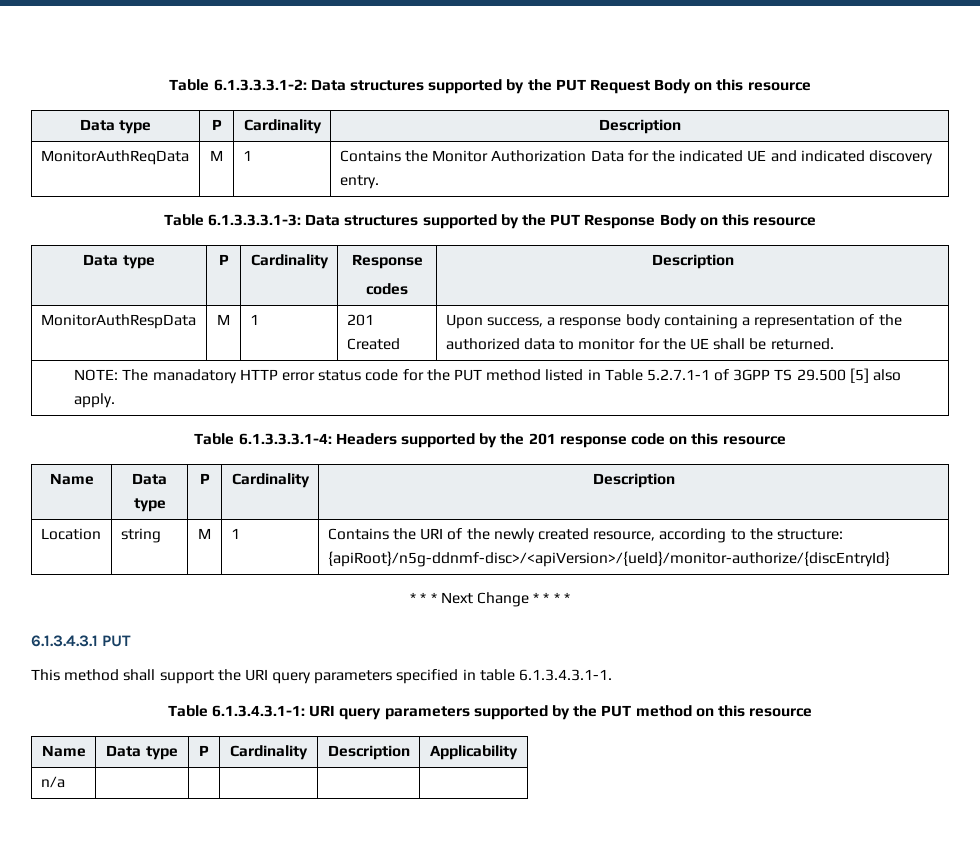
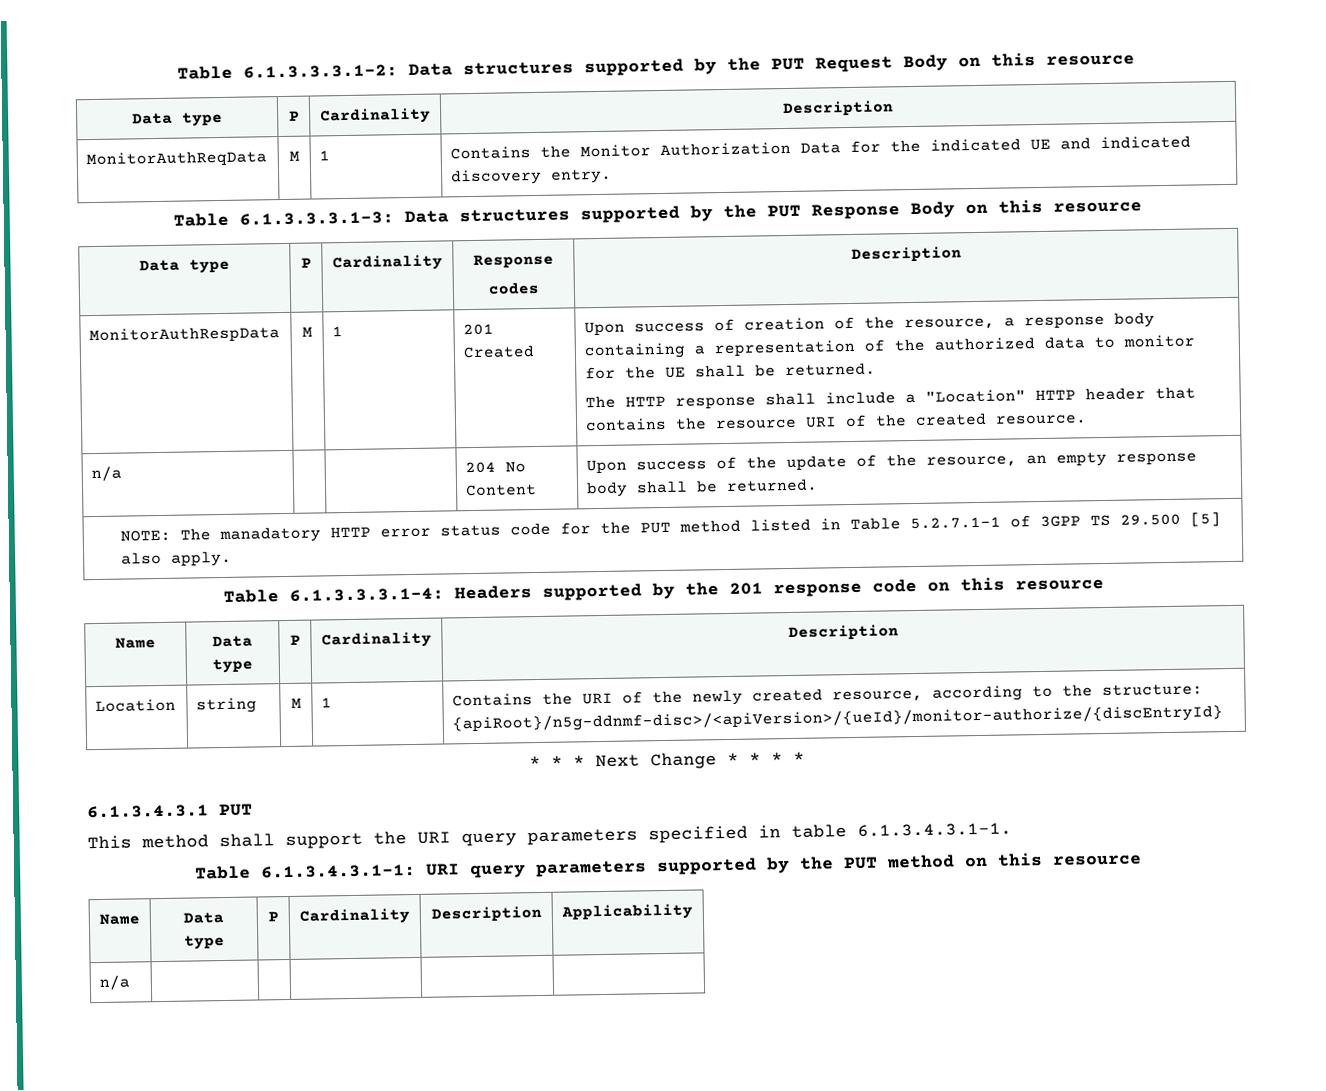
- Upon success, a response body containing a representation of the authorized data to monitor for the UE shall be returned.
+ Upon success of creation of the resource, a response body containing a representation of the authorized data to monitor for the UE shall be returned.
+ The HTTP response shall include a "Location" HTTP header that contains the resource URI of the created resource.
+ n/a | | | 204 No Content | Upon success of the update of the resource, an empty response body shall be returned.

